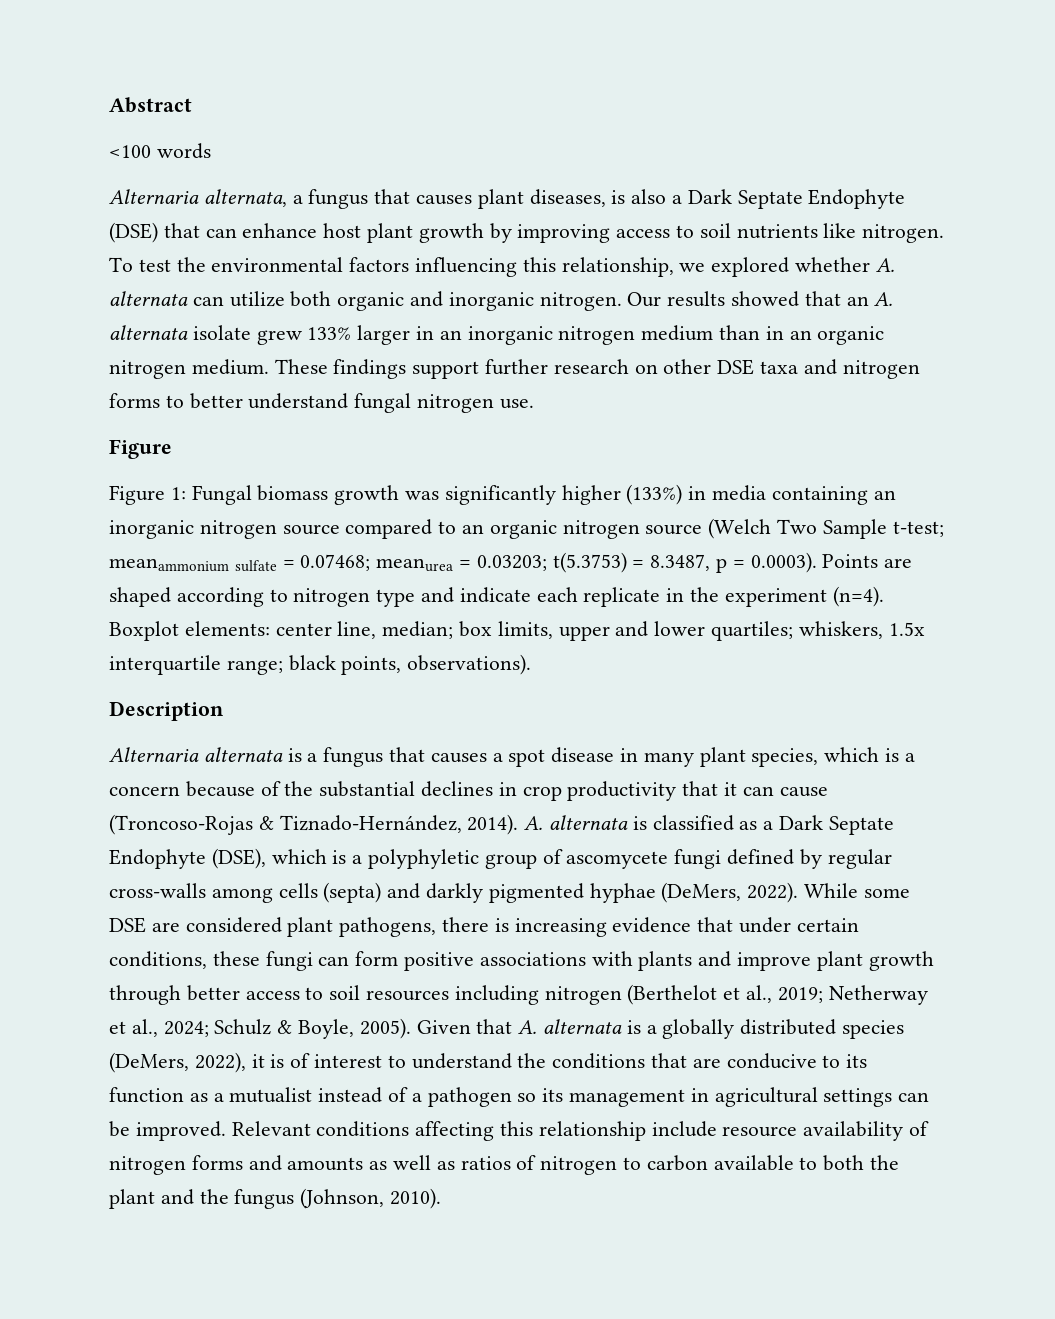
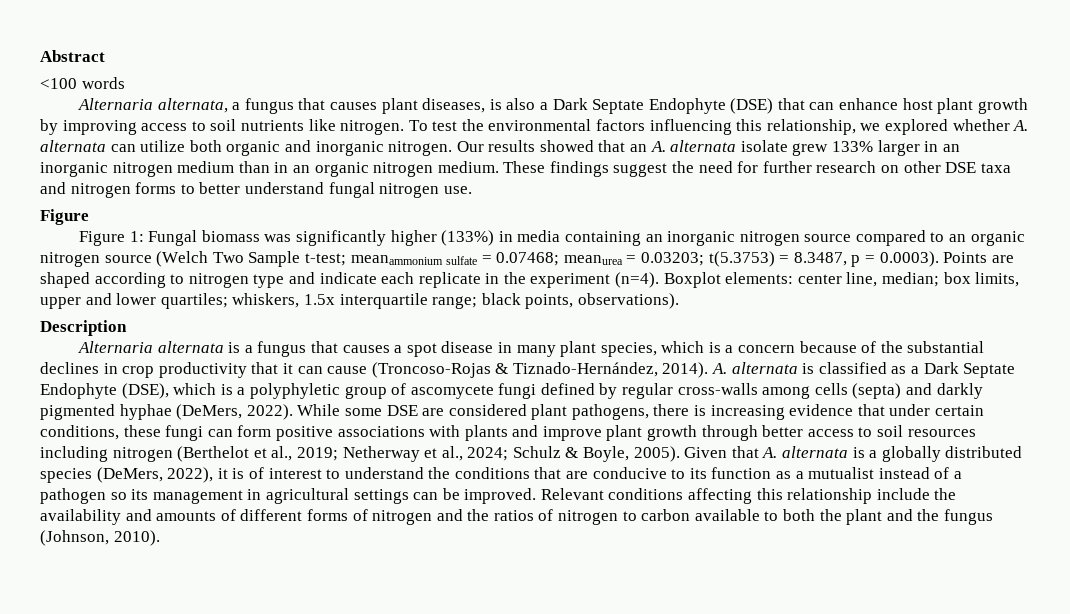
- These findings support further research on other DSE taxa and nitrogen forms to better understand fungal nitrogen use.
+ These findings suggest the need for further research on other DSE taxa and nitrogen forms to better understand fungal nitrogen use.
- Figure 1: Fungal biomass growth was significantly higher (133%) in media containing an inorganic nitrogen source compared to an organic nitrogen source (Welch Two Sample t-test; meanammonium sulfate = 0.07468; meanurea = 0.03203; t(5.3753) = 8.3487, p = 0.0003). Points are shaped according to nitrogen type and indicate each replicate in the experiment (n=4).
+ Figure 1: Fungal biomass was significantly higher (133%) in media containing an inorganic nitrogen source compared to an organic nitrogen source (Welch Two Sample t-test; meanammonium sulfate = 0.07468; meanurea = 0.03203; t(5.3753) = 8.3487, p = 0.0003). Points are shaped according to nitrogen type and indicate each replicate in the experiment (n=4).
- Relevant conditions affecting this relationship include resource availability of nitrogen forms and amounts as well as ratios of nitrogen to carbon available to both the plant and the fungus (Johnson, 2010).
+ Relevant conditions affecting this relationship include the availability and amounts of different forms of nitrogen and the ratios of nitrogen to carbon available to both the plant and the fungus (Johnson, 2010).

